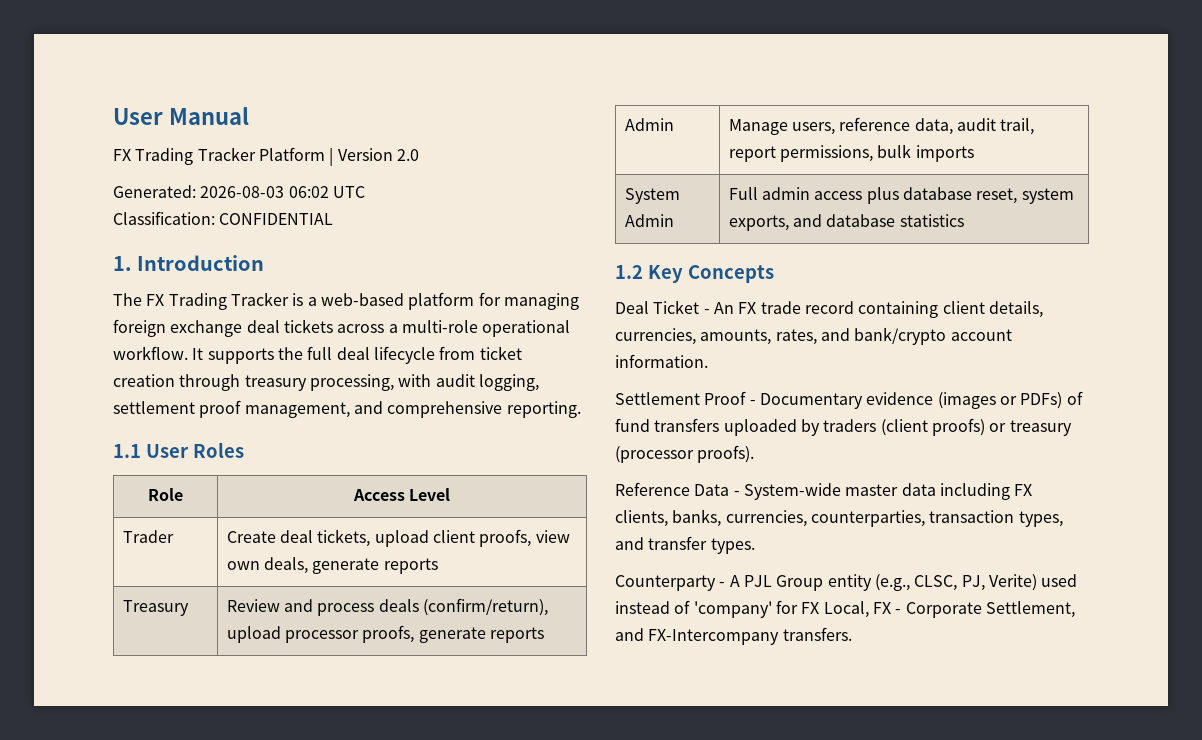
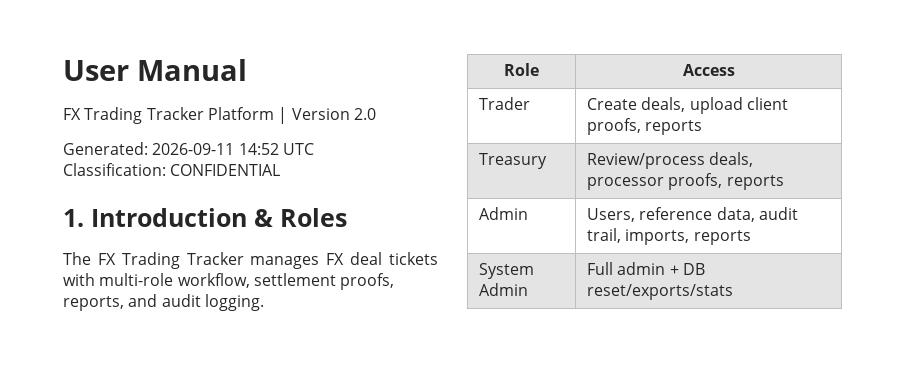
- Generated: 2026-08-03 06:02 UTC
+ Generated: 2026-09-11 14:52 UTC
- 1. Introduction
+ 1. Introduction & Roles
- The FX Trading Tracker is a web-based platform for managing foreign exchange deal tickets across a multi-role operational workflow. It supports the full deal lifecycle from ticket creation through treasury processing, with audit logging, settlement proof management, and comprehensive reporting.
- 1.1 User Roles
+ The FX Trading Tracker manages FX deal tickets with multi-role workflow, settlement proofs, reports, and audit logging.
- Role | Access Level
+ Role | Access
- Trader | Create deal tickets, upload client proofs, view own deals, generate reports
- Treasury | Review and process deals (confirm/return), upload processor proofs, generate reports
+ Trader | Create deals, upload client proofs, reports
+ Treasury | Review/process deals, processor proofs, reports
- Admin | Manage users, reference data, audit trail, report permissions, bulk imports
+ Admin | Users, reference data, audit trail, imports, reports
- System Admin | Full admin access plus database reset, system exports, and database statistics
- 1.2 Key Concepts
- Deal Ticket - An FX trade record containing client details, currencies, amounts, rates, and bank/crypto account information.
- Settlement Proof - Documentary evidence (images or PDFs) of fund transfers uploaded by traders (client proofs) or treasury (processor proofs).
- Reference Data - System-wide master data including FX clients, banks, currencies, counterparties, transaction types, and transfer types.
- Counterparty - A PJL Group entity (e.g., CLSC, PJ, Verite) used instead of 'company' for FX Local, FX - Corporate Settlement, and FX-Intercompany transfers.
+ System Admin | Full admin + DB reset/exports/stats

